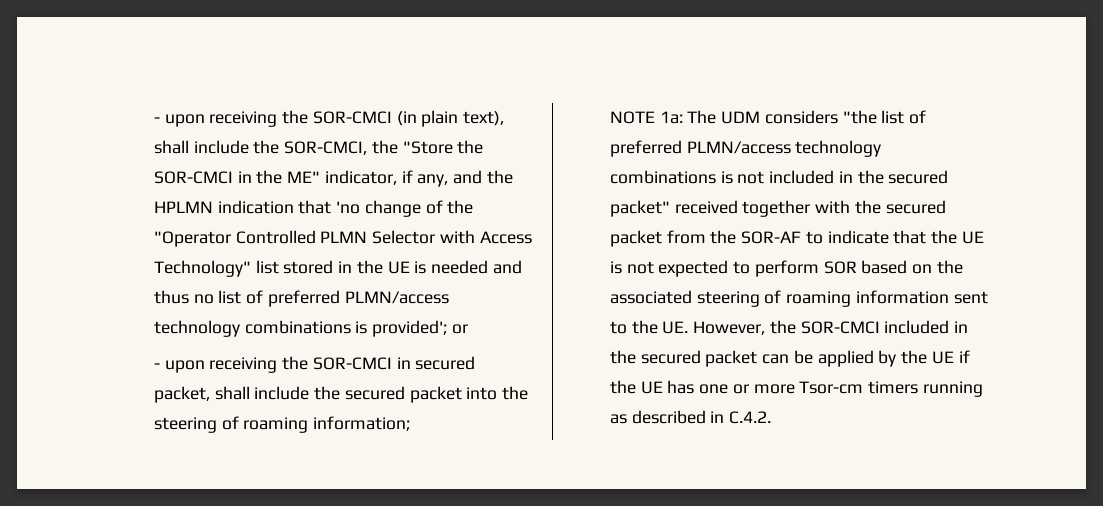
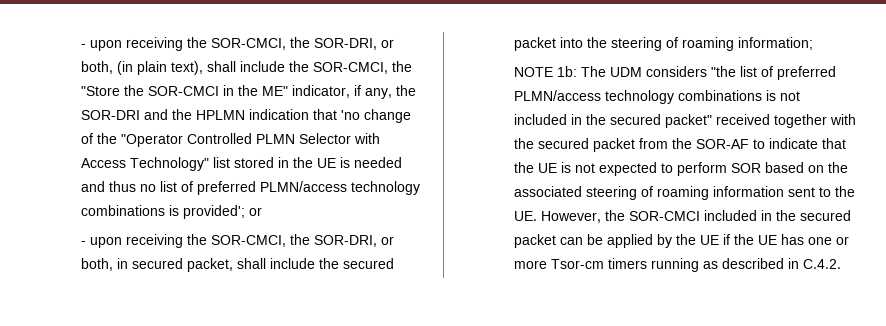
- - upon receiving the SOR-CMCI (in plain text), shall include the SOR-CMCI, the "Store the SOR-CMCI in the ME" indicator, if any, and the HPLMN indication that 'no change of the "Operator Controlled PLMN Selector with Access Technology" list stored in the UE is needed and thus no list of preferred PLMN/access technology combinations is provided'; or
+ - upon receiving the SOR-CMCI, the SOR-DRI, or both, (in plain text), shall include the SOR-CMCI, the "Store the SOR-CMCI in the ME" indicator, if any, the SOR-DRI and the HPLMN indication that 'no change of the "Operator Controlled PLMN Selector with Access Technology" list stored in the UE is needed and thus no list of preferred PLMN/access technology combinations is provided'; or
- - upon receiving the SOR-CMCI in secured packet, shall include the secured packet into the steering of roaming information;
+ - upon receiving the SOR-CMCI, the SOR-DRI, or both, in secured packet, shall include the secured packet into the steering of roaming information;
- NOTE 1a:
+ NOTE 1b:

